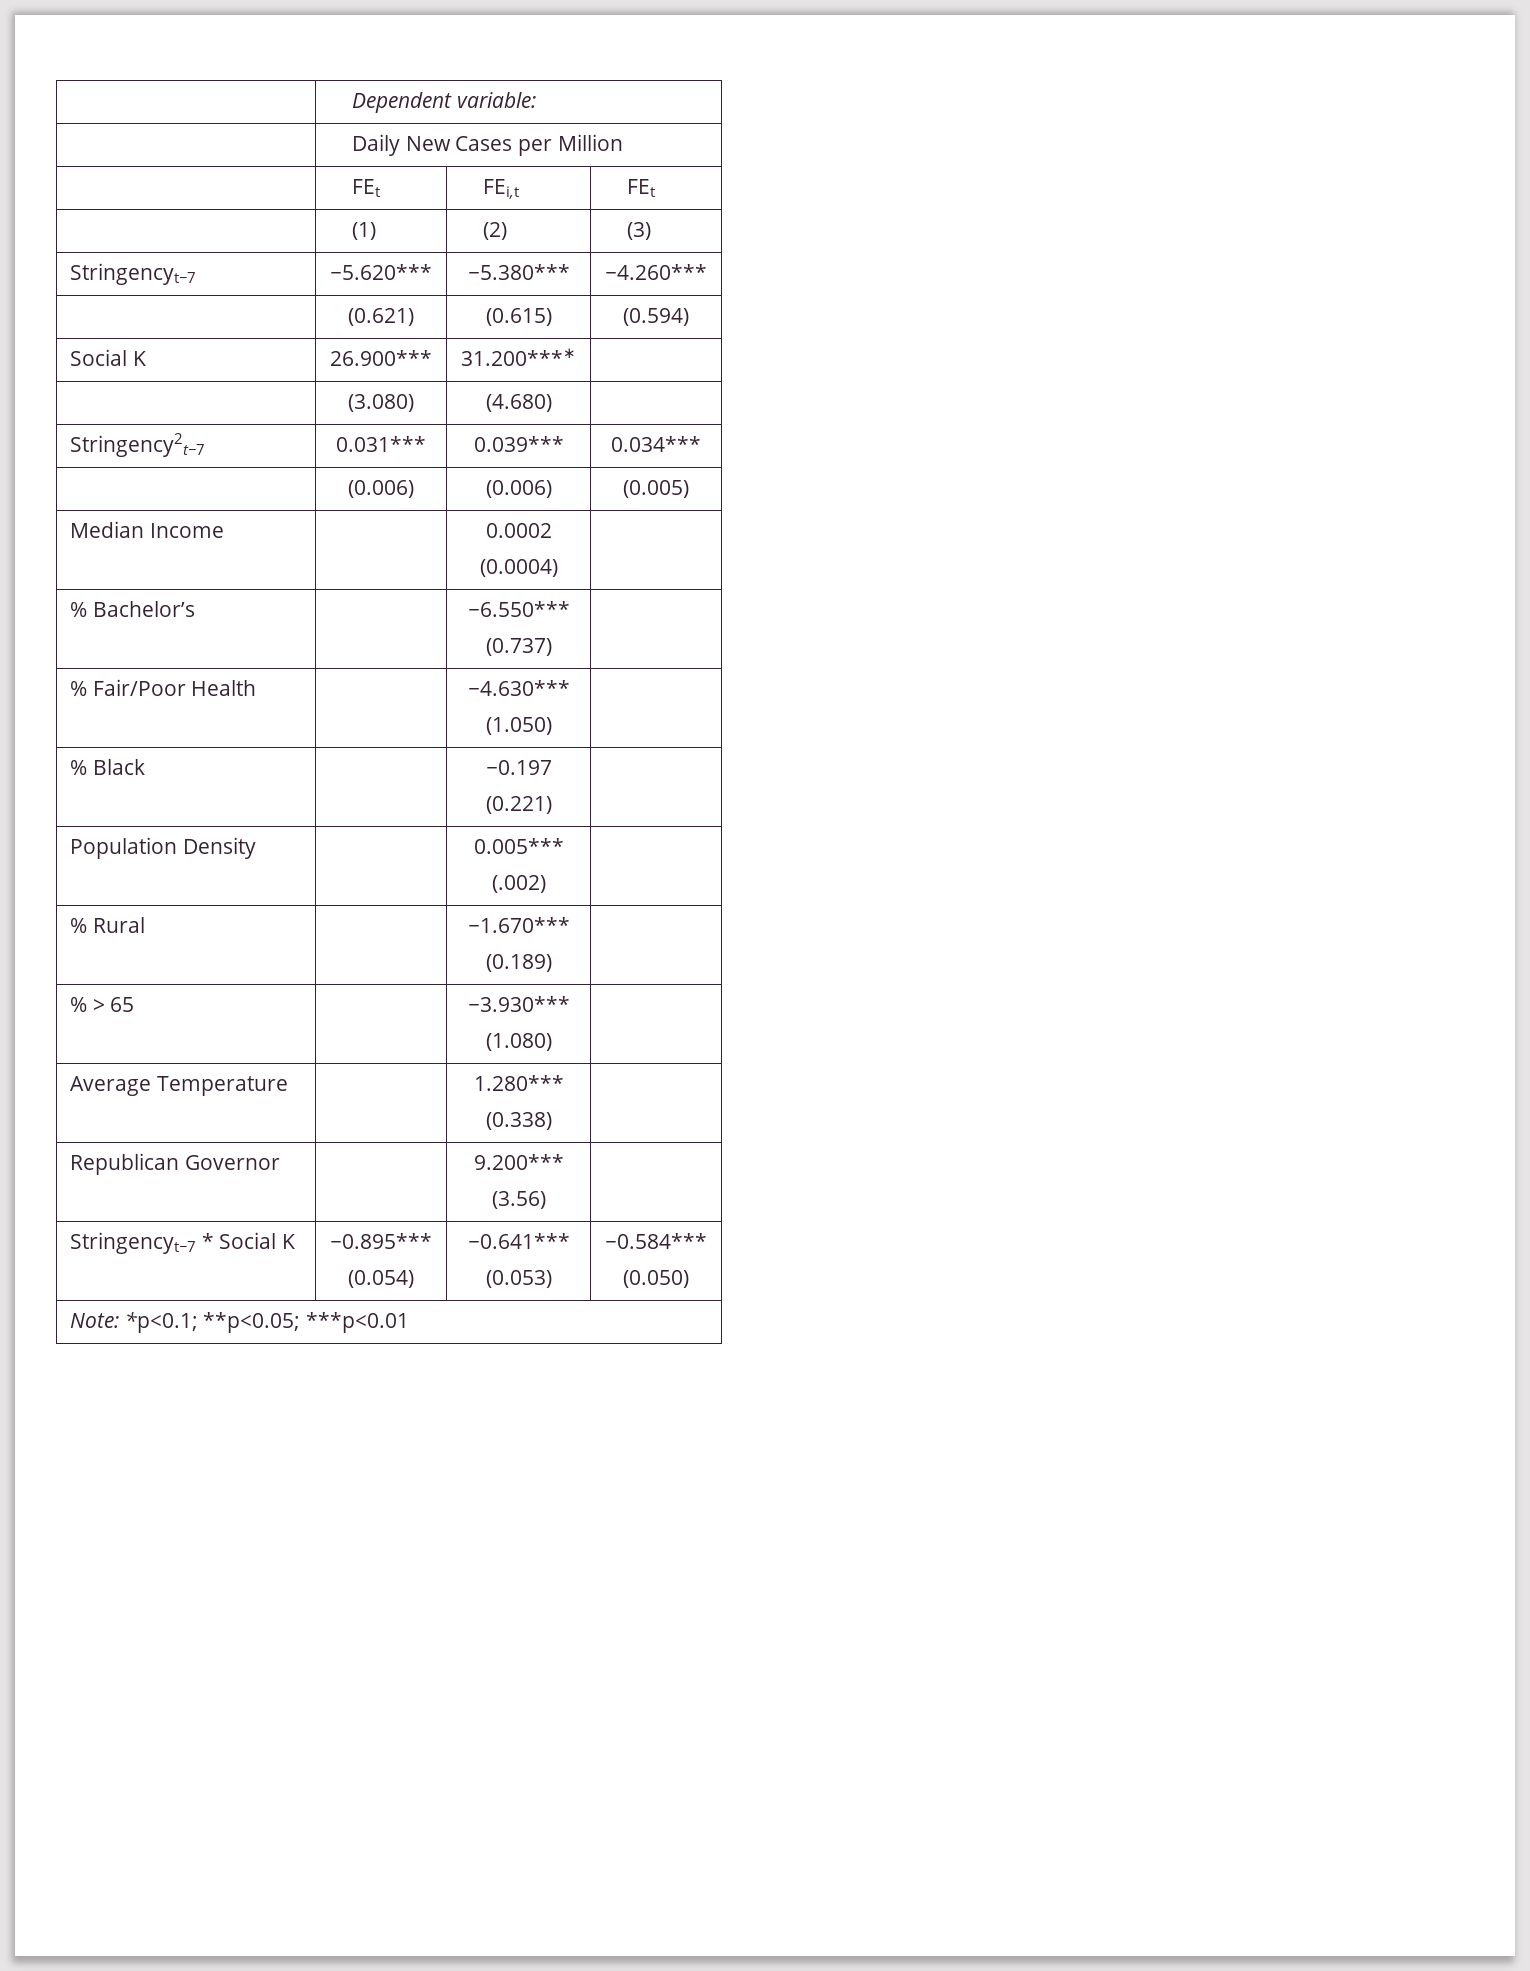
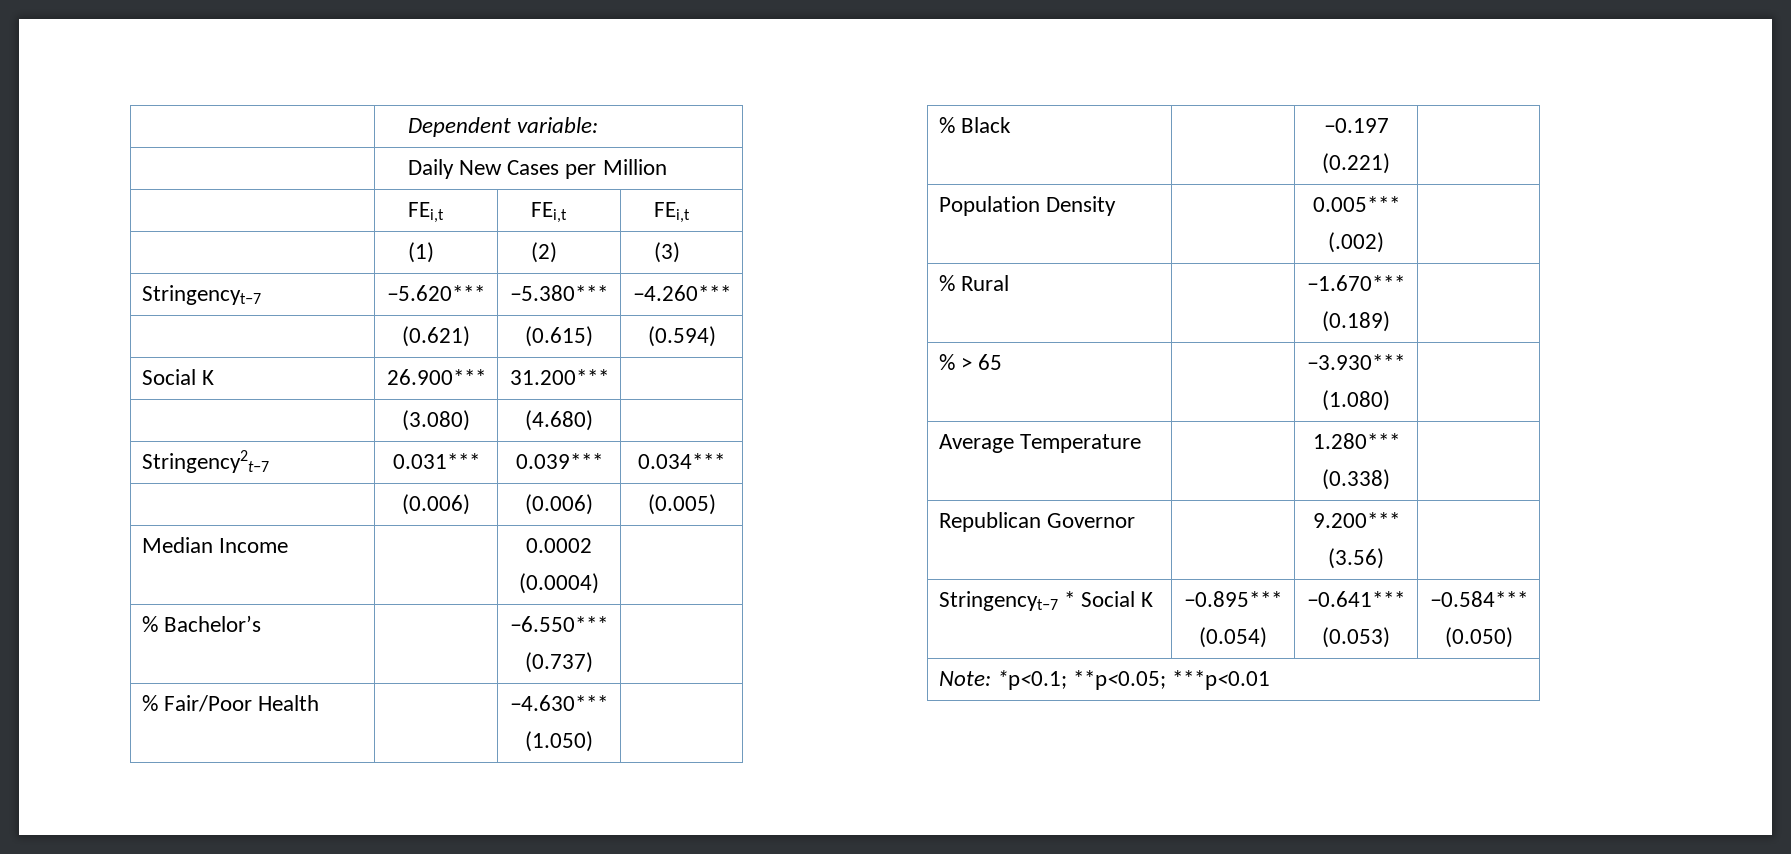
- | FEt | FEi,t | FEt
+ | FEi,t | FEi,t | FEi,t
- Social K | 26.900*** | 31.200***∗ |
+ Social K | 26.900*** | 31.200*** |

